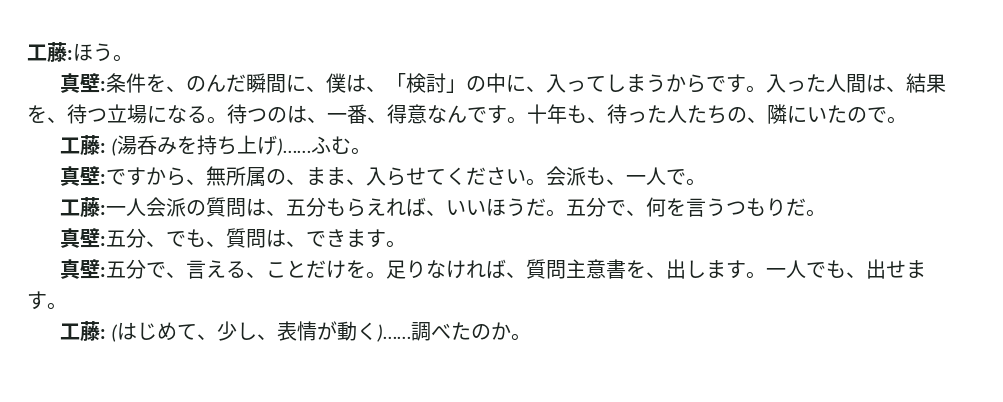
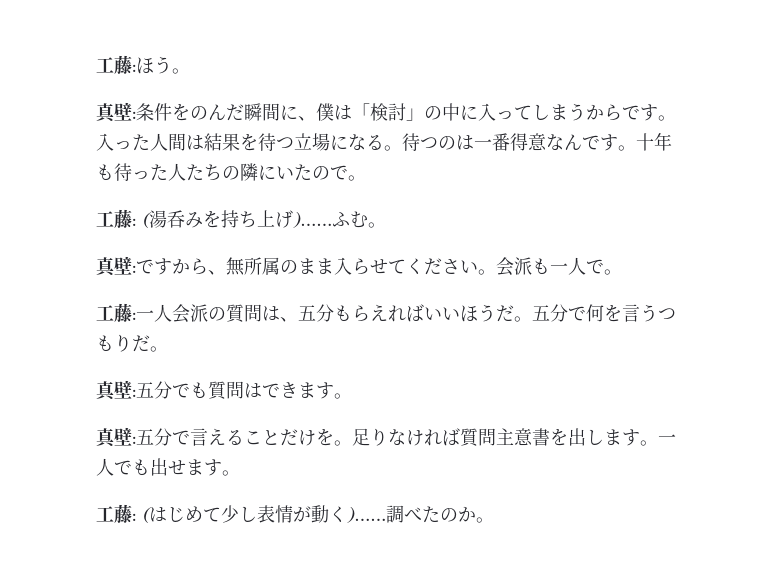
- 真壁:条件を、のんだ瞬間に、僕は、「検討」の中に、入ってしまうからです。
+ 真壁:条件をのんだ瞬間に、僕は「検討」の中に入ってしまうからです。
- 入った人間は、結果を、待つ立場になる。
+ 入った人間は結果を待つ立場になる。
- 待つのは、一番、得意なんです。
+ 待つのは一番得意なんです。
- 十年も、待った人たちの、隣にいたので。
+ 十年も待った人たちの隣にいたので。
- 真壁:ですから、無所属の、まま、入らせてください。
+ 真壁:ですから、無所属のまま入らせてください。
- 会派も、一人で。
+ 会派も一人で。
- 工藤:一人会派の質問は、五分もらえれば、いいほうだ。
+ 工藤:一人会派の質問は、五分もらえればいいほうだ。
- 五分で、何を言うつもりだ。
+ 五分で何を言うつもりだ。
- 真壁:五分、でも、質問は、できます。
+ 真壁:五分でも質問はできます。
- 真壁:五分で、言える、ことだけを。
+ 真壁:五分で言えることだけを。
- 足りなければ、質問主意書を、出します。
+ 足りなければ質問主意書を出します。
- 一人でも、出せます。
+ 一人でも出せます。
- 工藤: (はじめて、少し、表情が動く)……
+ 工藤: (はじめて少し表情が動く)……

